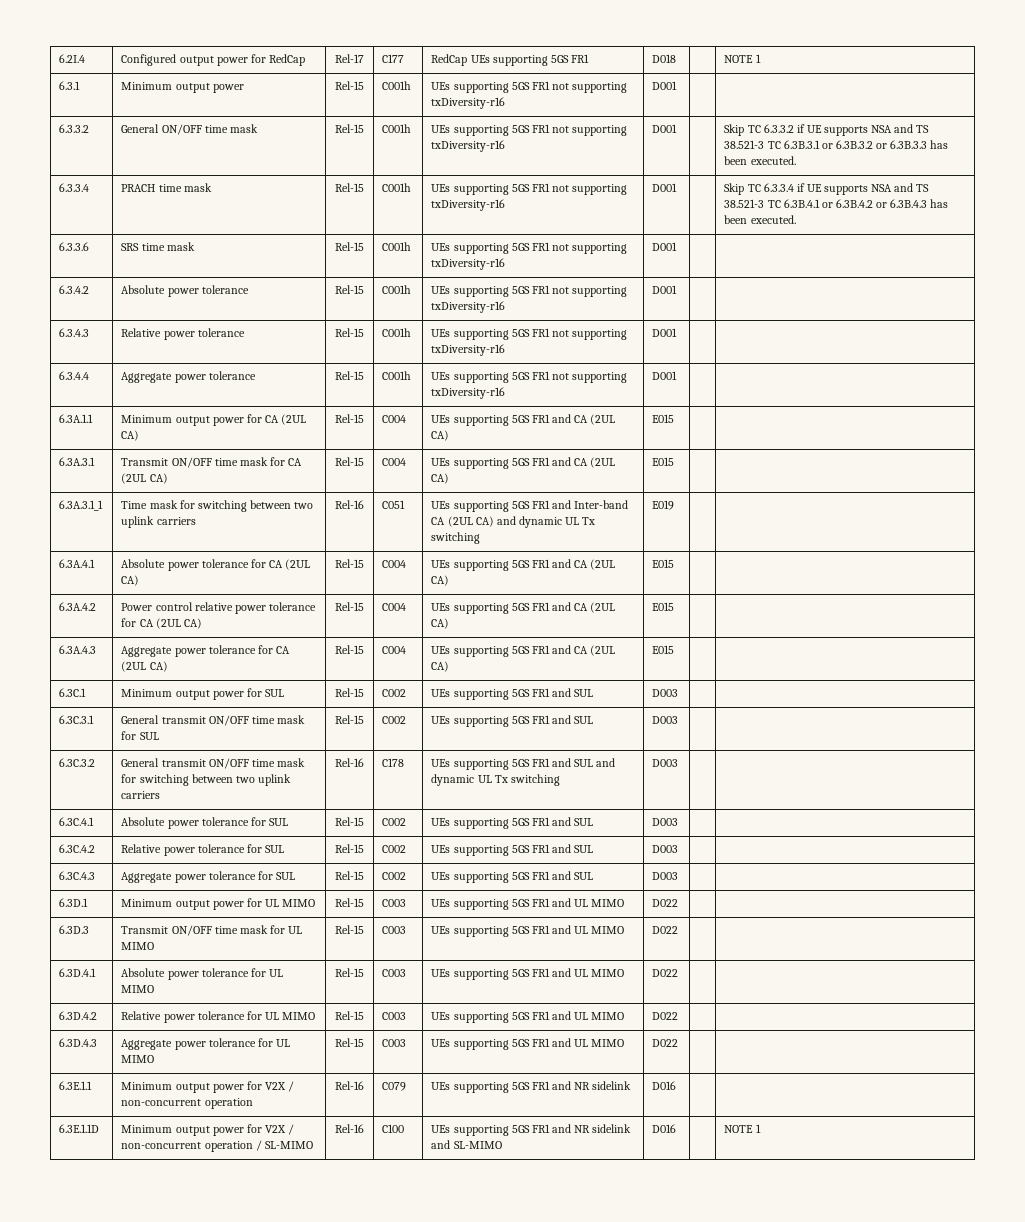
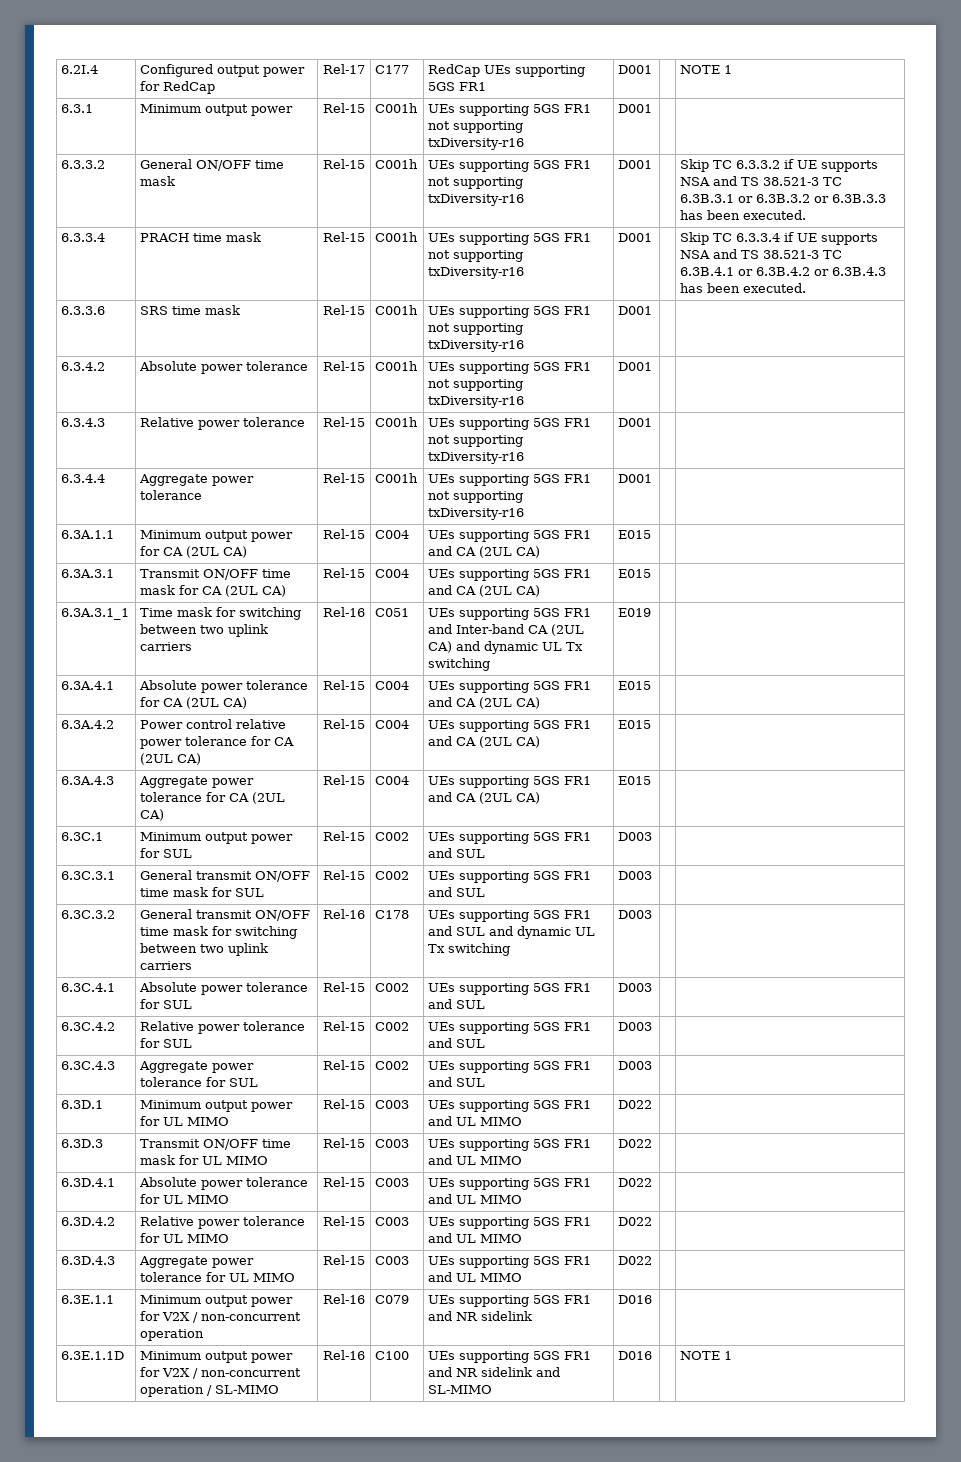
- 6.2I.4 | Configured output power for RedCap | Rel-17 | C177 | RedCap UEs supporting 5GS FR1 | D018 | | NOTE 1
+ 6.2I.4 | Configured output power for RedCap | Rel-17 | C177 | RedCap UEs supporting 5GS FR1 | D001 | | NOTE 1

